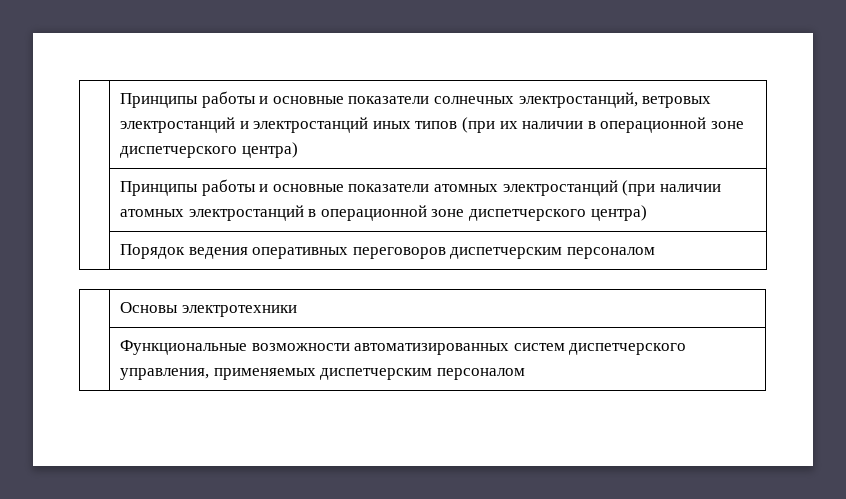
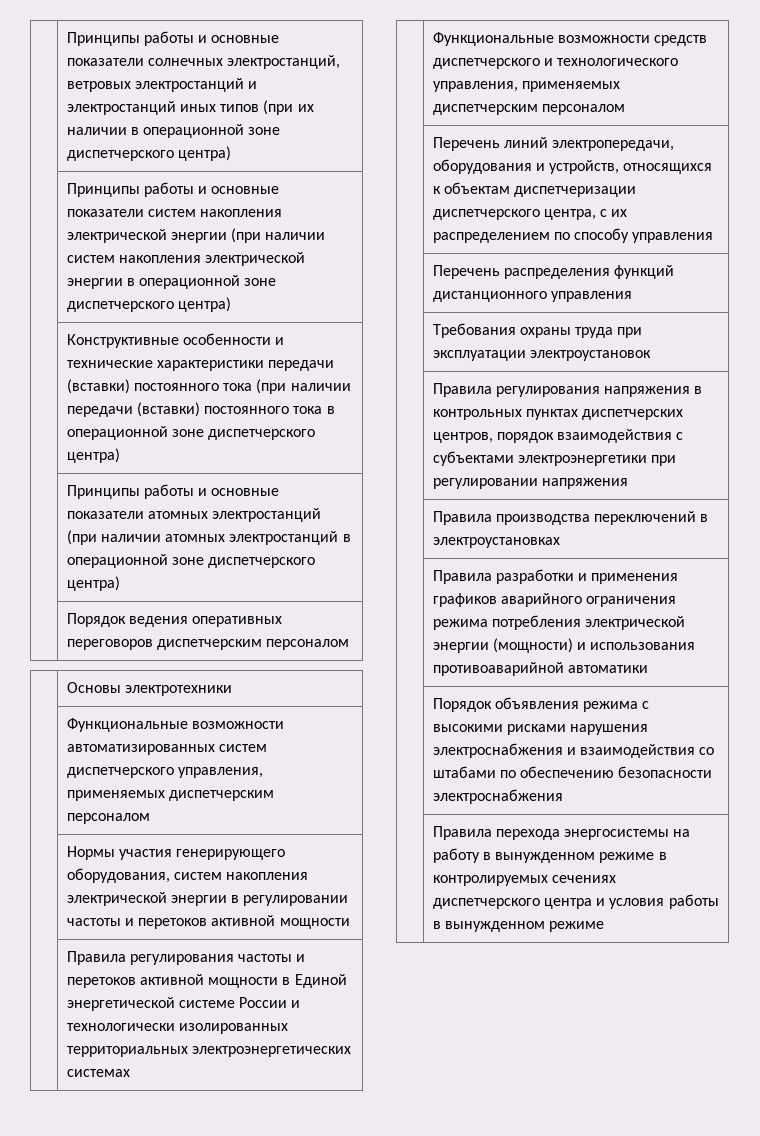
+ | Принципы работы и основные показатели систем накопления электрической энергии (при наличии систем накопления электрической энергии в операционной зоне диспетчерского центра)
+ | Конструктивные особенности и технические характеристики передачи (вставки) постоянного тока (при наличии передачи (вставки) постоянного тока в операционной зоне диспетчерского центра)
+ | Нормы участия генерирующего оборудования, систем накопления электрической энергии в регулировании частоты и перетоков активной мощности
+ | Правила регулирования частоты и перетоков активной мощности в Единой энергетической системе России и технологически изолированных территориальных электроэнергетических системах
+ | Функциональные возможности средств диспетчерского и технологического управления, применяемых диспетчерским персоналом
+ | Перечень линий электропередачи, оборудования и устройств, относящихся к объектам диспетчеризации диспетчерского центра, с их распределением по способу управления
+ | Перечень распределения функций дистанционного управления
+ | Требования охраны труда при эксплуатации электроустановок
+ | Правила регулирования напряжения в контрольных пунктах диспетчерских центров, порядок взаимодействия с субъектами электроэнергетики при регулировании напряжения
+ | Правила производства переключений в электроустановках
+ | Правила разработки и применения графиков аварийного ограничения режима потребления электрической энергии (мощности) и использования противоаварийной автоматики
+ | Порядок объявления режима с высокими рисками нарушения электроснабжения и взаимодействия со штабами по обеспечению безопасности электроснабжения
+ | Правила перехода энергосистемы на работу в вынужденном режиме в контролируемых сечениях диспетчерского центра и условия работы в вынужденном режиме

